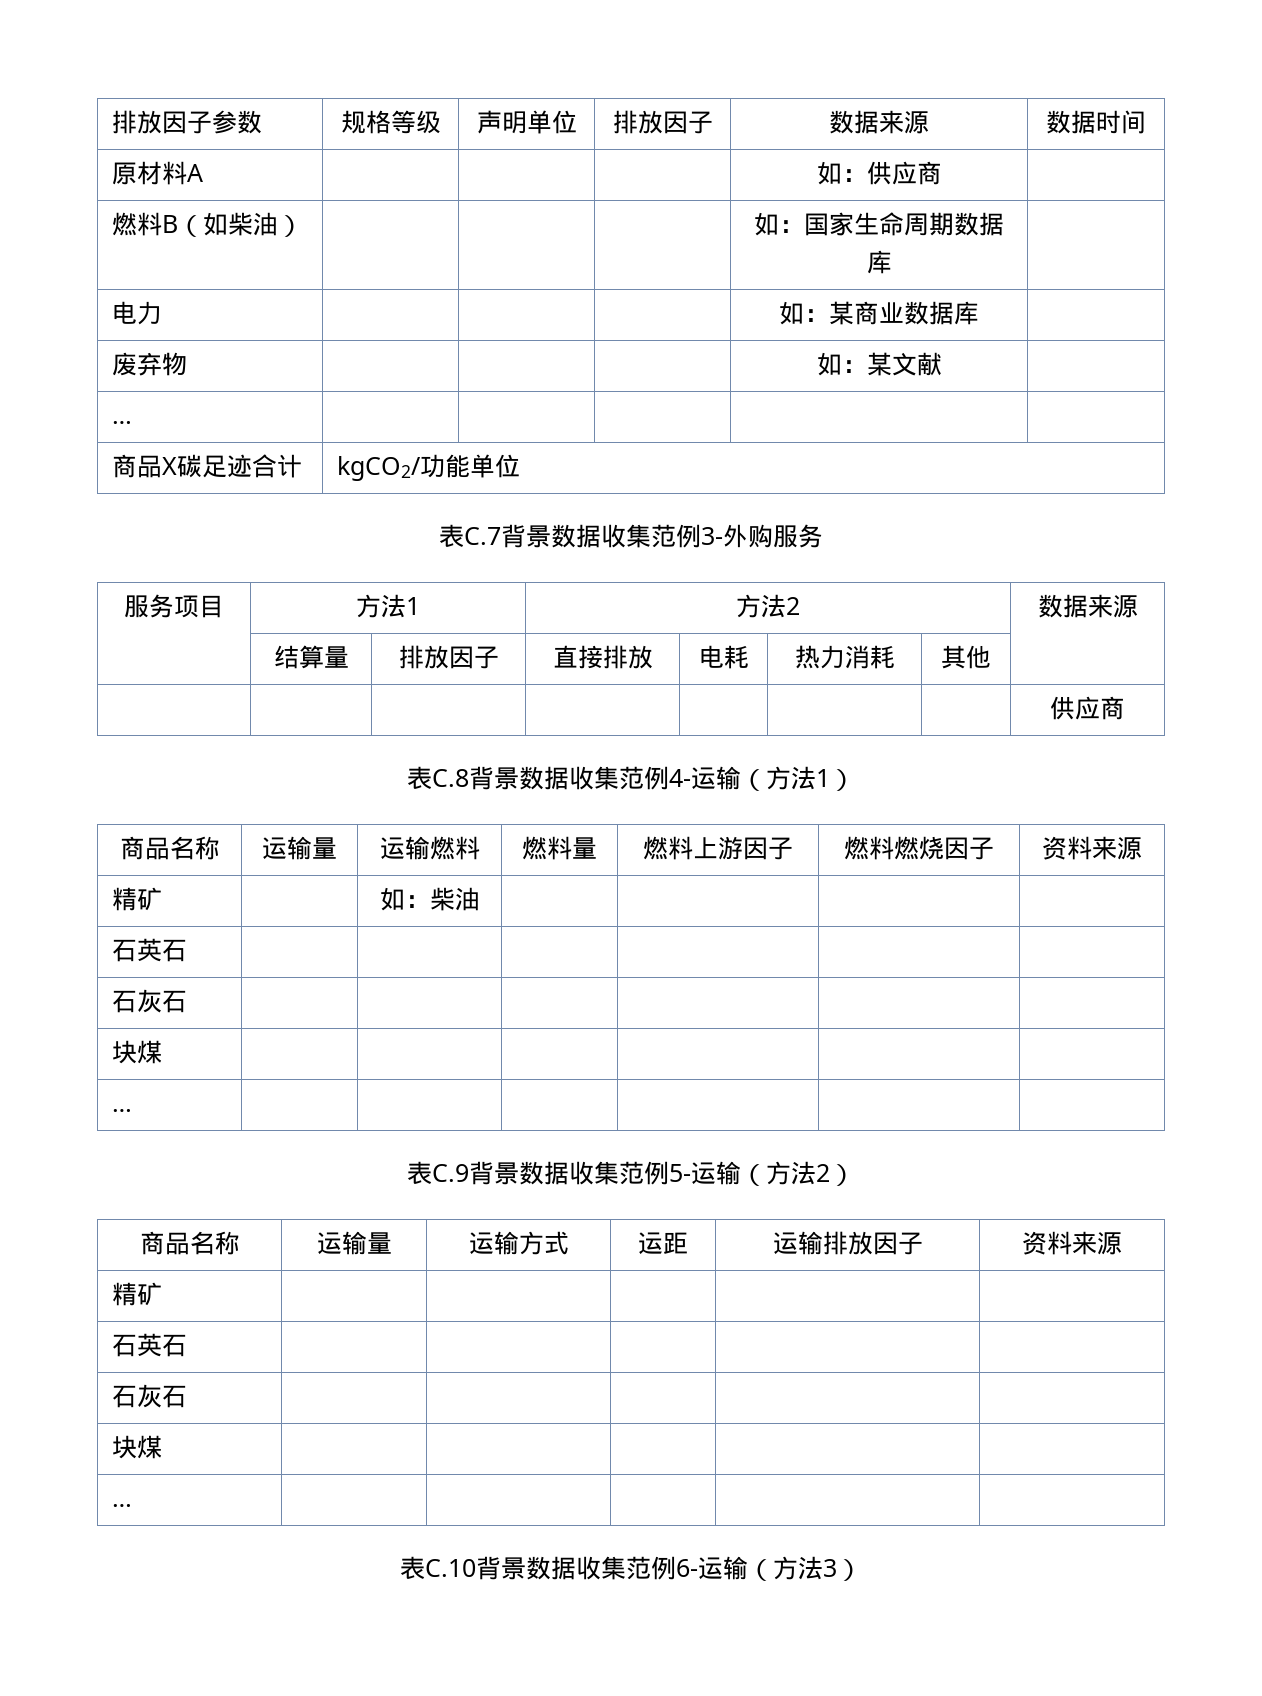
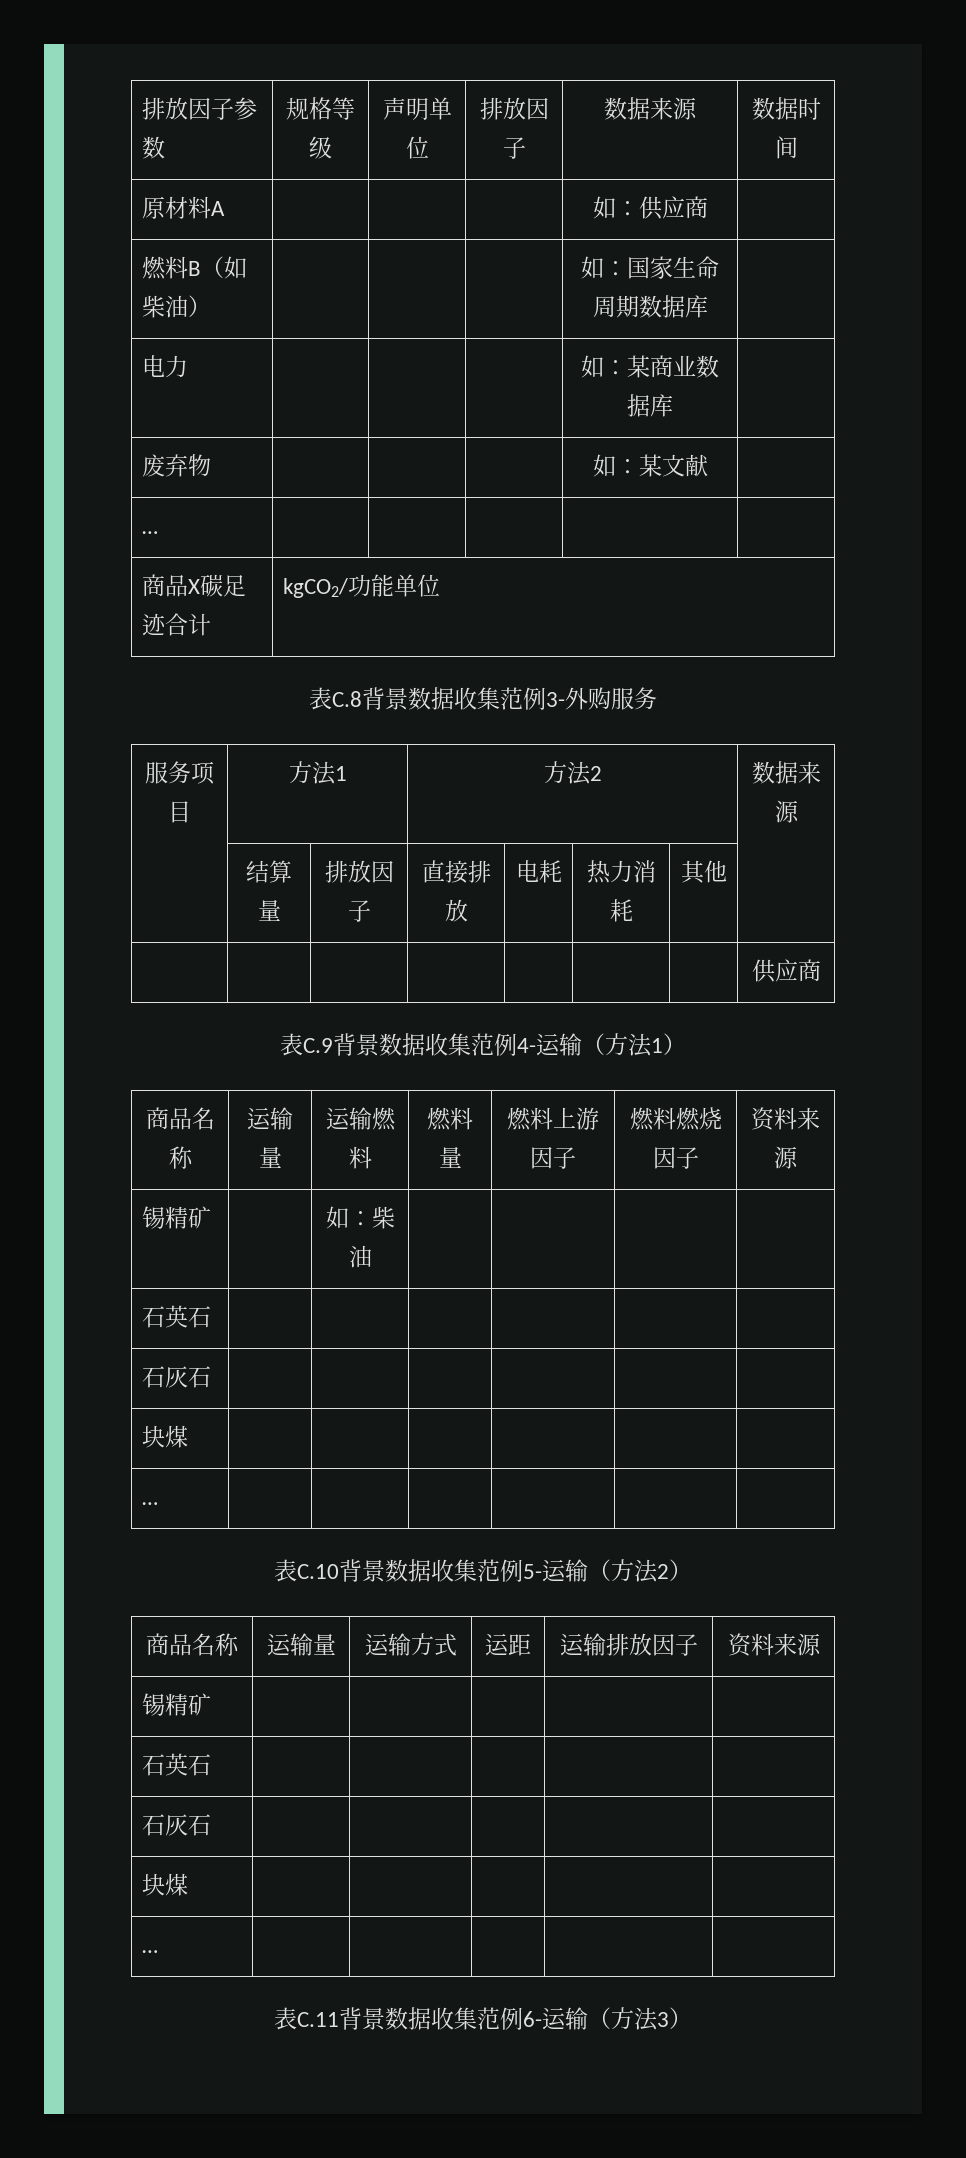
- 表C.7背景数据收集范例3-外购服务
+ 表C.8背景数据收集范例3-外购服务
- 表C.8背景数据收集范例4-运输（方法1）
+ 表C.9背景数据收集范例4-运输（方法1）
- 精矿 | | 如：柴油 | | | |
+ 锡精矿 | | 如：柴油 | | | |
- 表C.9背景数据收集范例5-运输（方法2）
+ 表C.10背景数据收集范例5-运输（方法2）
- 精矿 | | | | |
+ 锡精矿 | | | | |
- 表C.10背景数据收集范例6-运输（方法3）
+ 表C.11背景数据收集范例6-运输（方法3）

